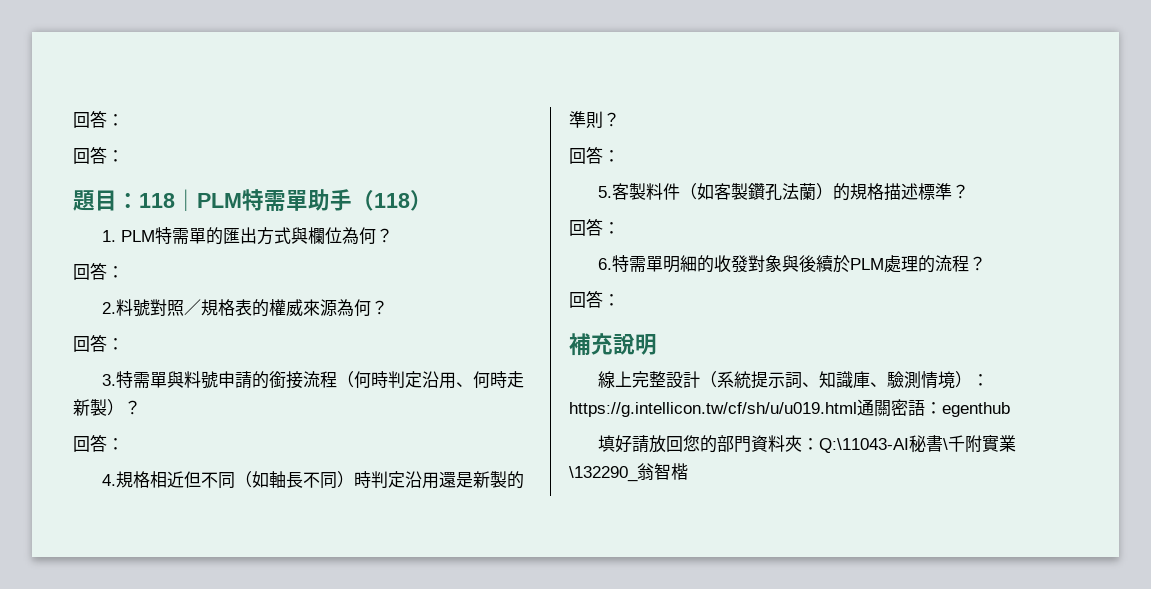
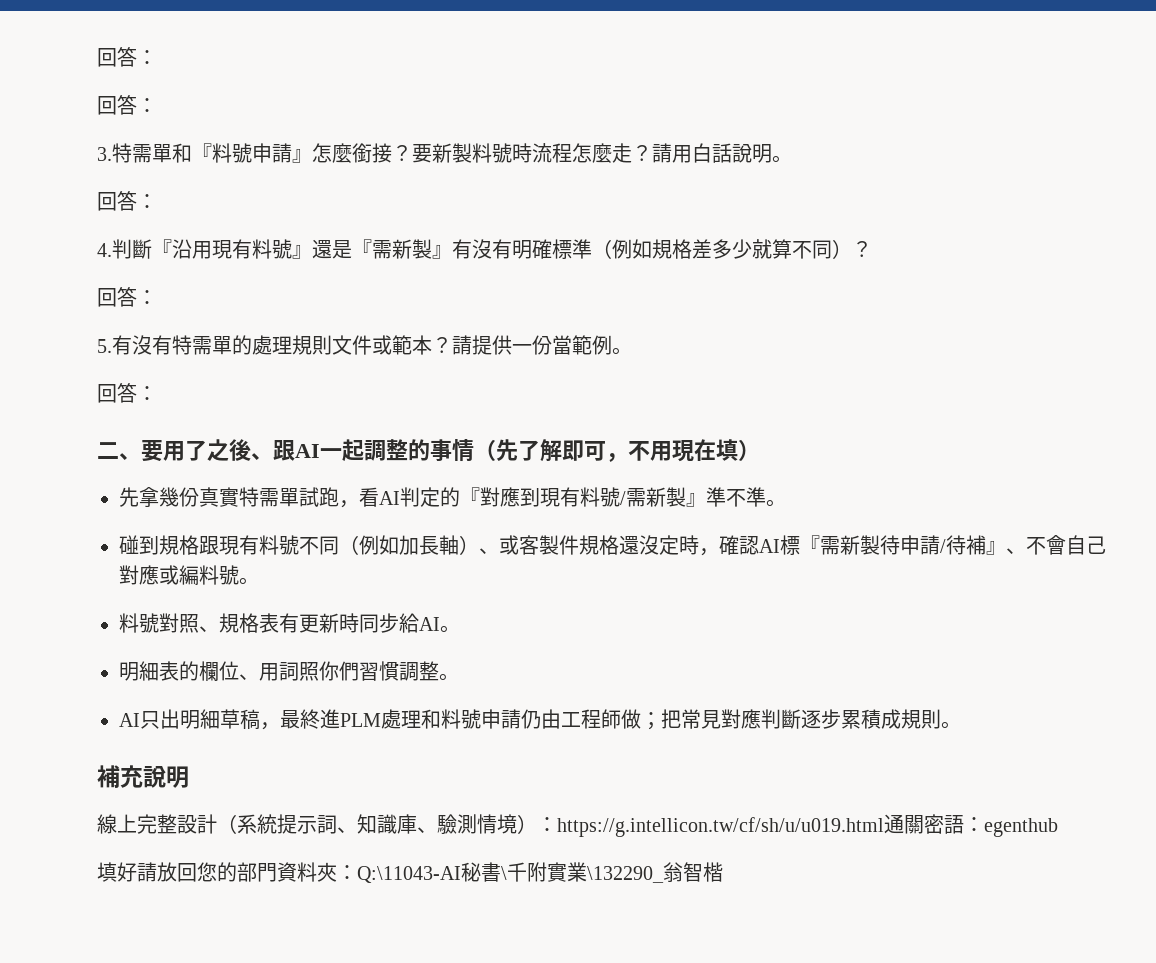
- 題目：118｜PLM特需單助手（118）
- 1. PLM特需單的匯出方式與欄位為何？
- 回答：
- 2.料號對照／規格表的權威來源為何？
- 回答：
- 3.特需單與料號申請的銜接流程（何時判定沿用、何時走新製）？
+ 3.特需單和『料號申請』怎麼銜接？要新製料號時流程怎麼走？請用白話說明。
  回答：
- 4.規格相近但不同（如軸長不同）時判定沿用還是新製的準則？
+ 4.判斷『沿用現有料號』還是『需新製』有沒有明確標準（例如規格差多少就算不同）？
  回答：
- 5.客製料件（如客製鑽孔法蘭）的規格描述標準？
+ 5.有沒有特需單的處理規則文件或範本？請提供一份當範例。
  回答：
- 6.特需單明細的收發對象與後續於PLM處理的流程？
- 回答：
+ 二、要用了之後、跟AI一起調整的事情（先了解即可，不用現在填）
+ 先拿幾份真實特需單試跑，看AI判定的『對應到現有料號/需新製』準不準。
+ 碰到規格跟現有料號不同（例如加長軸）、或客製件規格還沒定時，確認AI標『需新製待申請/待補』、不會自己對應或編料號。
+ 料號對照、規格表有更新時同步給AI。
+ 明細表的欄位、用詞照你們習慣調整。
+ AI只出明細草稿，最終進PLM處理和料號申請仍由工程師做；把常見對應判斷逐步累積成規則。

